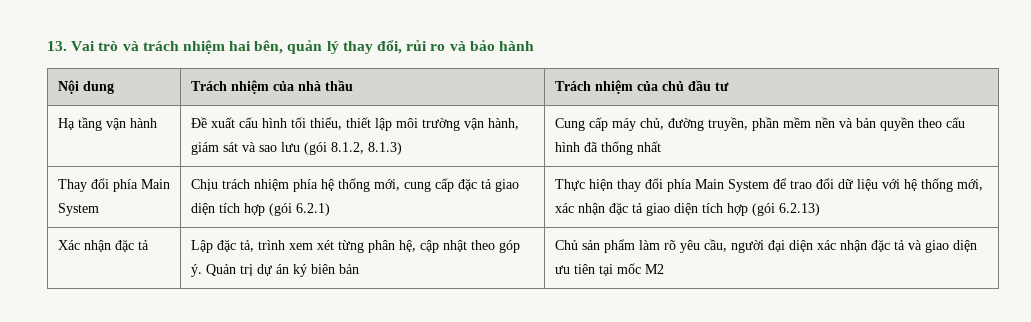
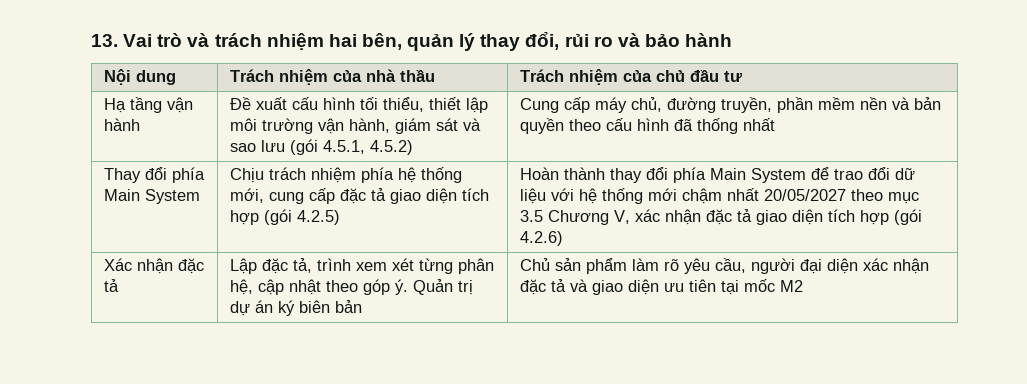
- Đề xuất cấu hình tối thiểu, thiết lập môi trường vận hành, giám sát và sao lưu (gói 8.1.2, 8.1.3)
+ Đề xuất cấu hình tối thiểu, thiết lập môi trường vận hành, giám sát và sao lưu (gói 4.5.1, 4.5.2)
- Chịu trách nhiệm phía hệ thống mới, cung cấp đặc tả giao diện tích hợp (gói 6.2.1) | Thực hiện thay đổi phía Main System để trao đổi dữ liệu với hệ thống mới, xác nhận đặc tả giao diện tích hợp (gói 6.2.13)
+ Chịu trách nhiệm phía hệ thống mới, cung cấp đặc tả giao diện tích hợp (gói 4.2.5) | Hoàn thành thay đổi phía Main System để trao đổi dữ liệu với hệ thống mới chậm nhất 20/05/2027 theo mục 3.5 Chương V, xác nhận đặc tả giao diện tích hợp (gói 4.2.6)

